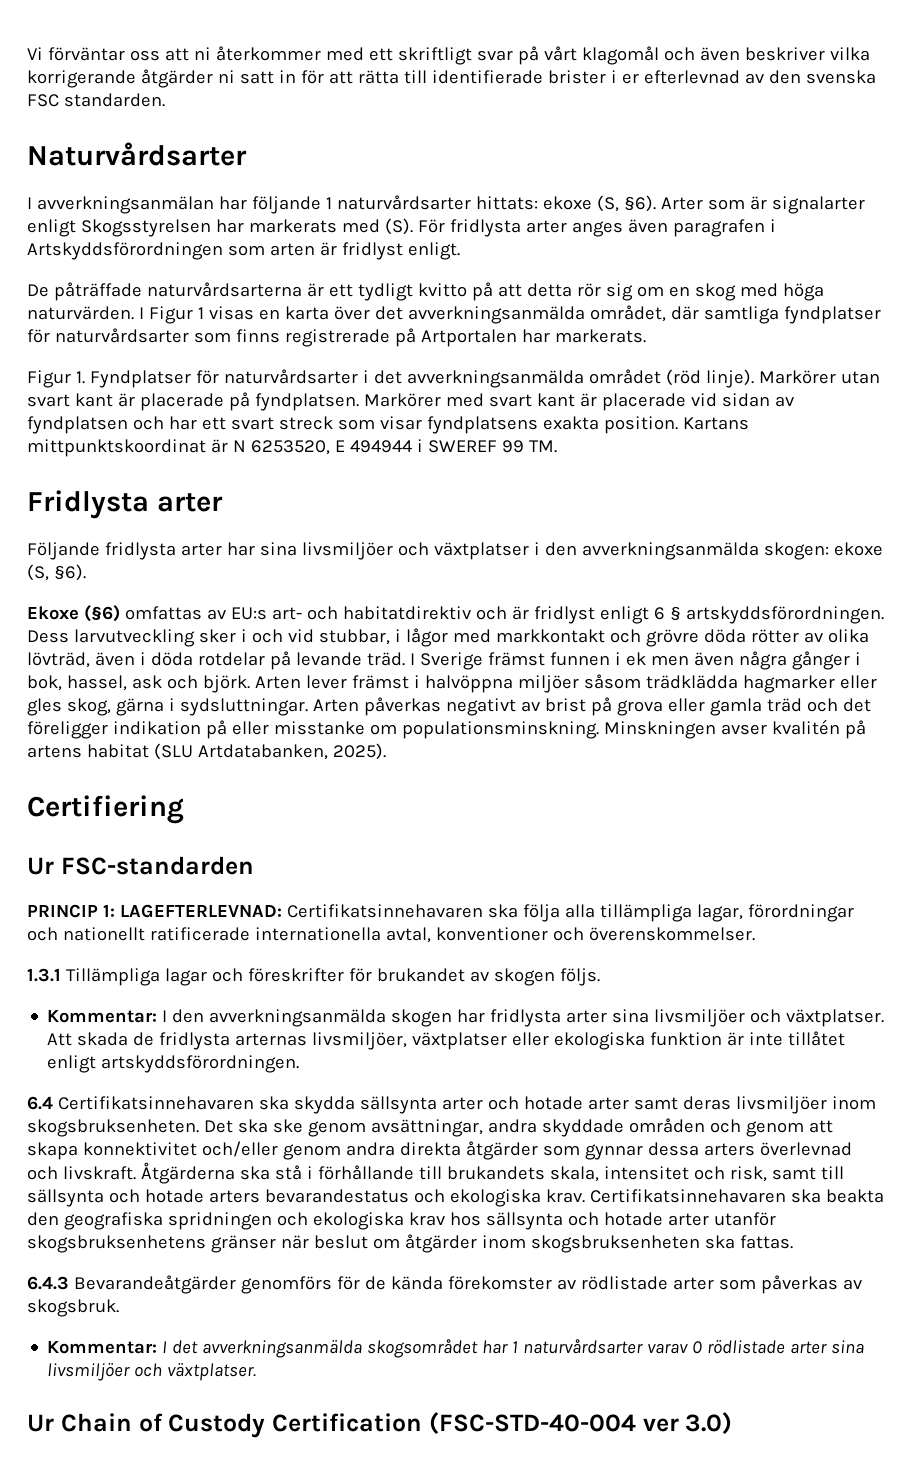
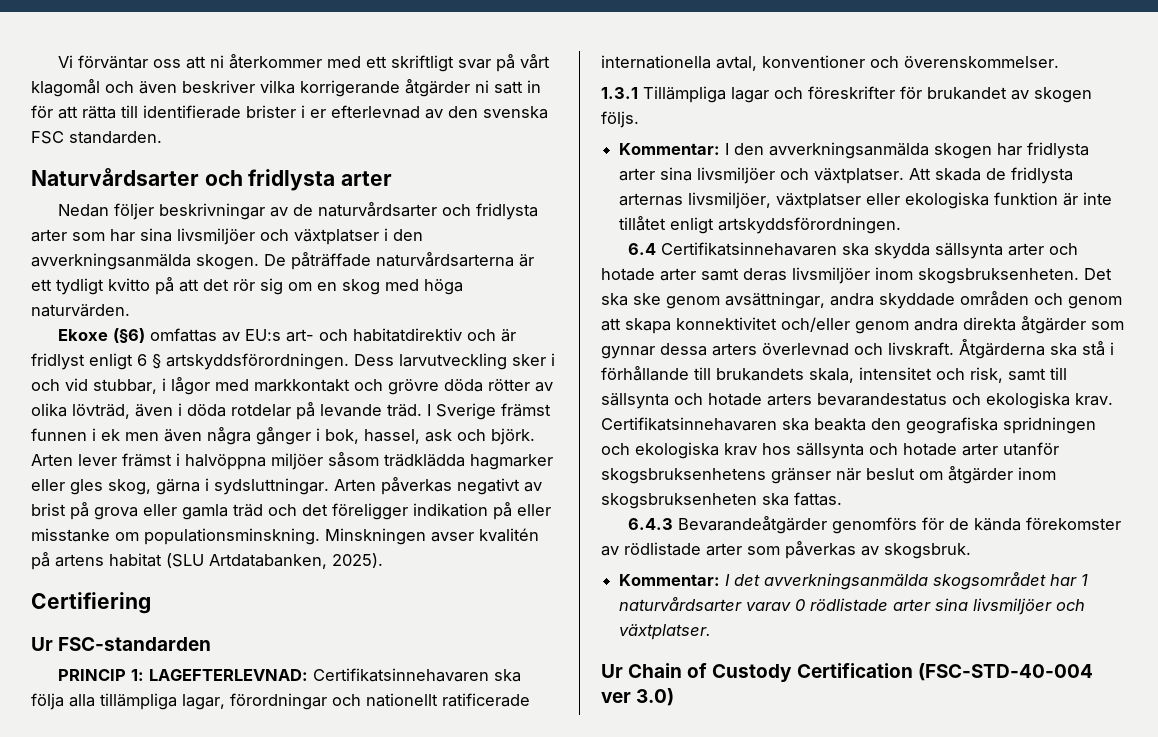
- Naturvårdsarter
- I avverkningsanmälan har följande 1 naturvårdsarter hittats: ekoxe (S, §6). Arter som är signalarter enligt Skogsstyrelsen har markerats med (S). För fridlysta arter anges även paragrafen i Artskyddsförordningen som arten är fridlyst enligt.
- De påträffade naturvårdsarterna är ett tydligt kvitto på att detta rör sig om en skog med höga naturvärden. I Figur 1 visas en karta över det avverkningsanmälda området, där samtliga fyndplatser för naturvårdsarter som finns registrerade på Artportalen har markerats.
- Figur 1. Fyndplatser för naturvårdsarter i det avverkningsanmälda området (röd linje). Markörer utan svart kant är placerade på fyndplatsen. Markörer med svart kant är placerade vid sidan av fyndplatsen och har ett svart streck som visar fyndplatsens exakta position. Kartans mittpunktskoordinat är N 6253520, E 494944 i SWEREF 99 TM.
- Fridlysta arter
- Följande fridlysta arter har sina livsmiljöer och växtplatser i den avverkningsanmälda skogen: ekoxe (S, §6).
+ Naturvårdsarter och fridlysta arter
+ Nedan följer beskrivningar av de naturvårdsarter och fridlysta arter som har sina livsmiljöer och växtplatser i den avverkningsanmälda skogen. De påträffade naturvårdsarterna är ett tydligt kvitto på att det rör sig om en skog med höga naturvärden.

